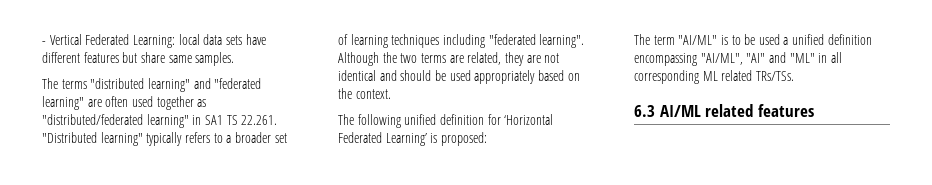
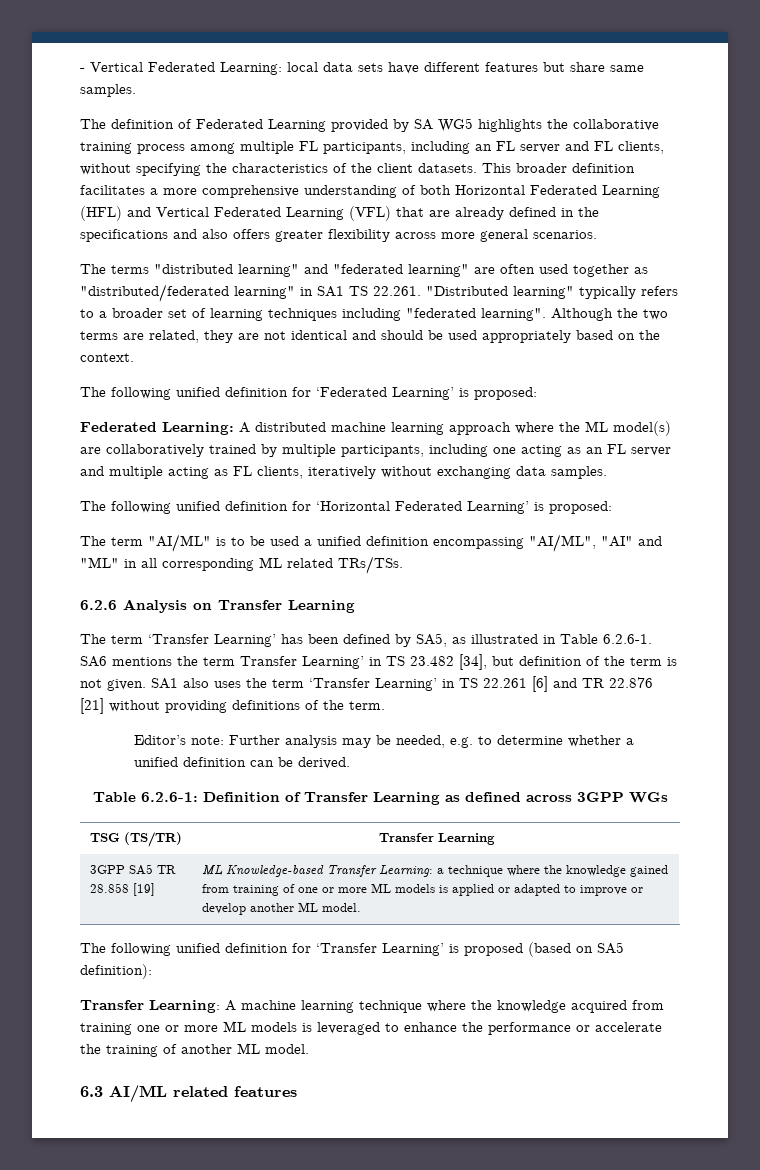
+ The definition of Federated Learning provided by SA WG5 highlights the collaborative training process among multiple FL participants, including an FL server and FL clients, without specifying the characteristics of the client datasets. This broader definition facilitates a more comprehensive understanding of both Horizontal Federated Learning (HFL) and Vertical Federated Learning (VFL) that are already defined in the specifications and also offers greater flexibility across more general scenarios.
+ The following unified definition for ‘Federated Learning’ is proposed:
+ Federated Learning: A distributed machine learning approach where the ML model(s) are collaboratively trained by multiple participants, including one acting as an FL server and multiple acting as FL clients, iteratively without exchanging data samples.
+ 6.2.6 Analysis on Transfer Learning
+ The term ‘Transfer Learning’ has been defined by SA5, as illustrated in Table 6.2.6-1. SA6 mentions the term Transfer Learning’ in TS 23.482 [34], but definition of the term is not given. SA1 also uses the term ‘Transfer Learning’ in TS 22.261 [6] and TR 22.876 [21] without providing definitions of the term.
+ Editor’s note: Further analysis may be needed, e.g. to determine whether a unified definition can be derived.
+ Table 6.2.6-1: Definition of Transfer Learning as defined across 3GPP WGs
+ TSG (TS/TR) | Transfer Learning
+ 3GPP SA5 TR 28.858 [19] | ML Knowledge-based Transfer Learning: a technique where the knowledge gained from training of one or more ML models is applied or adapted to improve or develop another ML model.
+ The following unified definition for ‘Transfer Learning’ is proposed (based on SA5 definition):
+ Transfer Learning: A machine learning technique where the knowledge acquired from training one or more ML models is leveraged to enhance the performance or accelerate the training of another ML model.

